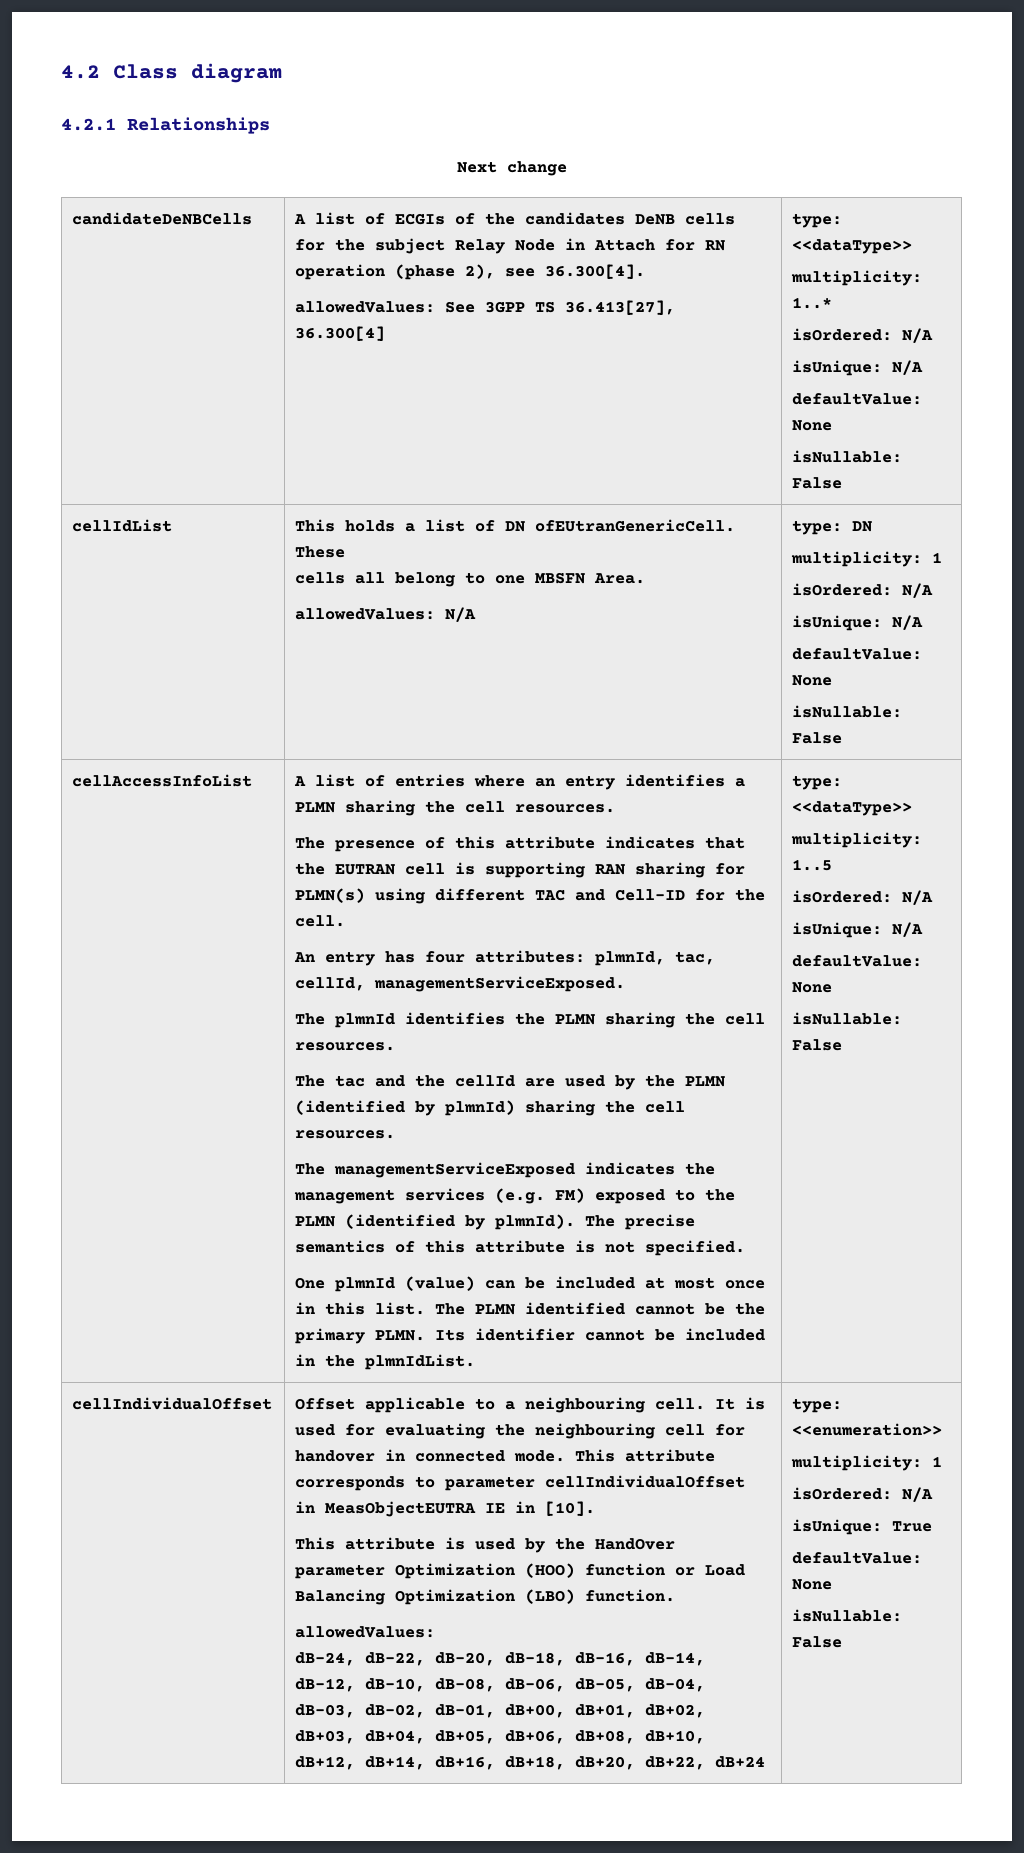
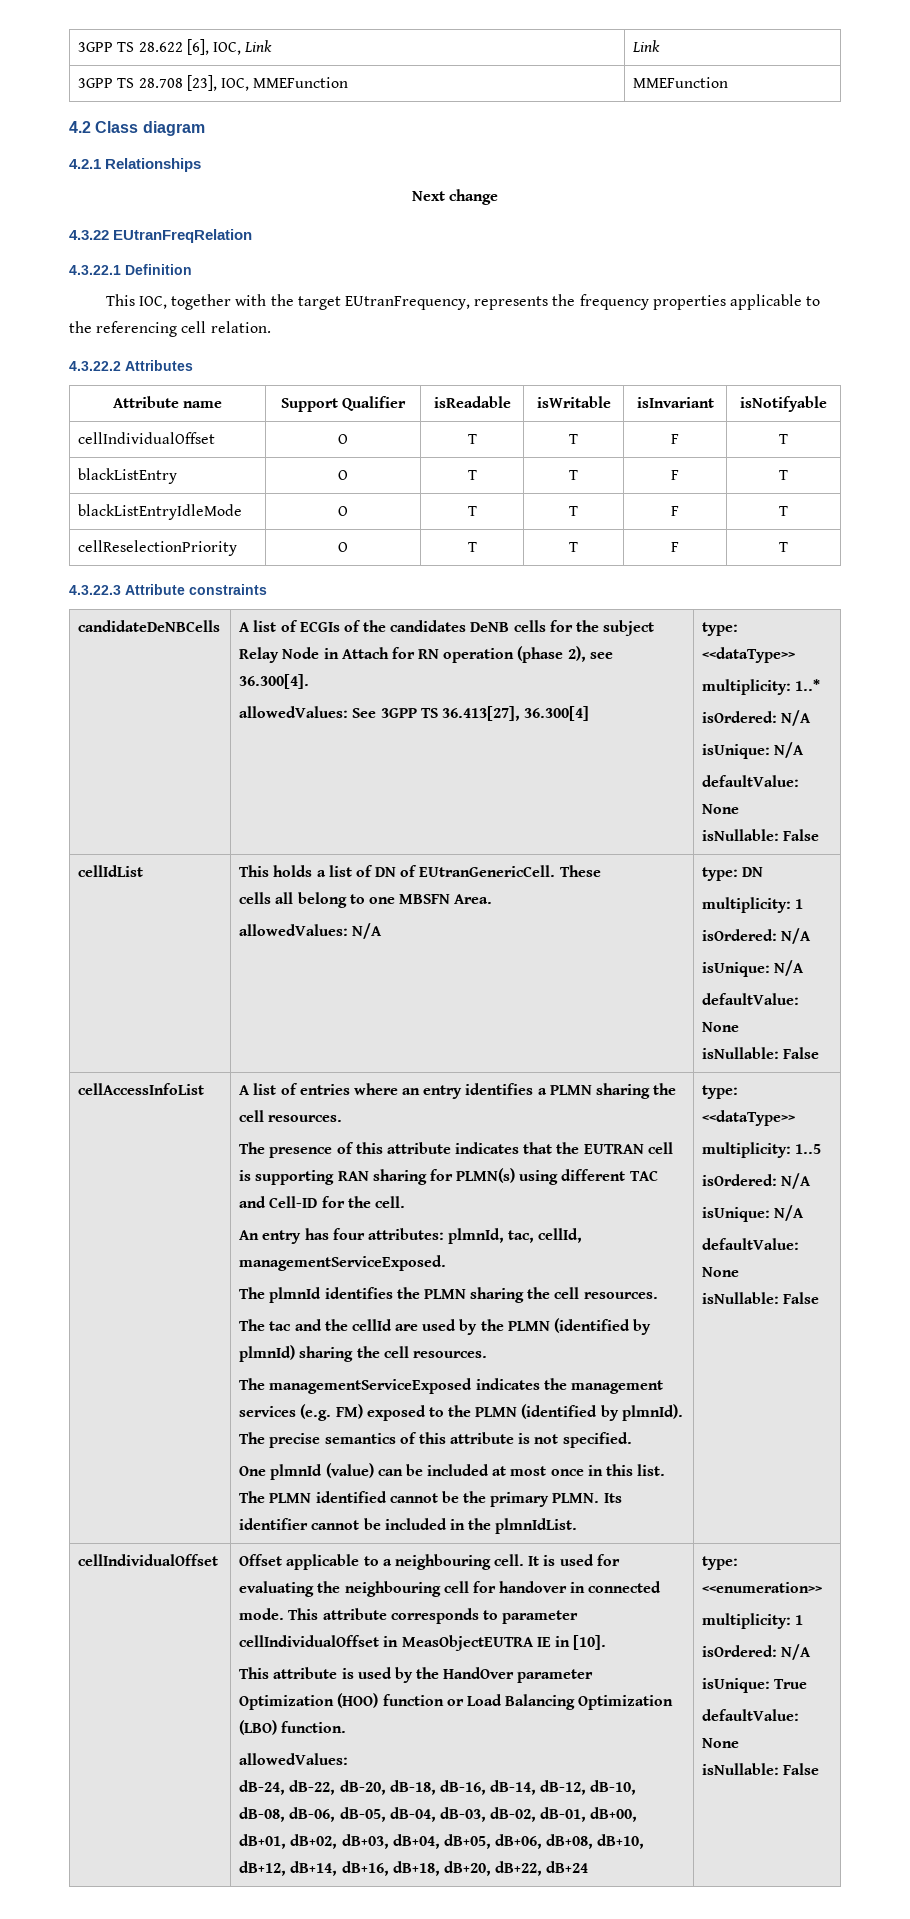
+ 3GPP TS 28.622 [6], IOC, Link | Link
+ 3GPP TS 28.708 [23], IOC, MMEFunction | MMEFunction
+ 4.3.22 EUtranFreqRelation
+ 4.3.22.1 Definition
+ This IOC, together with the target EUtranFrequency, represents the frequency properties applicable to the referencing cell relation.
+ 4.3.22.2 Attributes
+ Attribute name | Support Qualifier | isReadable | isWritable | isInvariant | isNotifyable
+ cellIndividualOffset | O | T | T | F | T
+ blackListEntry | O | T | T | F | T
+ blackListEntryIdleMode | O | T | T | F | T
+ cellReselectionPriority | O | T | T | F | T
+ 4.3.22.3 Attribute constraints
- cellIdList | This holds a list of DN ofEUtranGenericCell. These
+ cellIdList | This holds a list of DN of EUtranGenericCell. These

